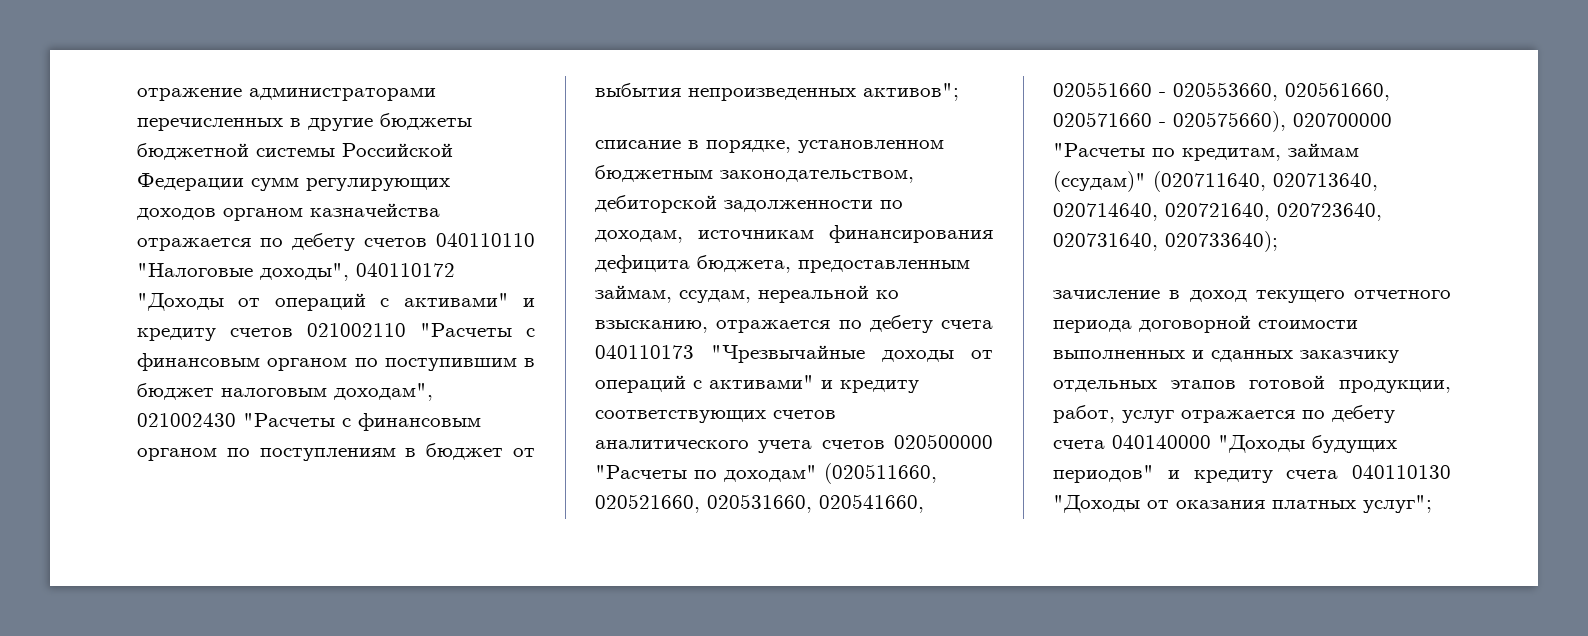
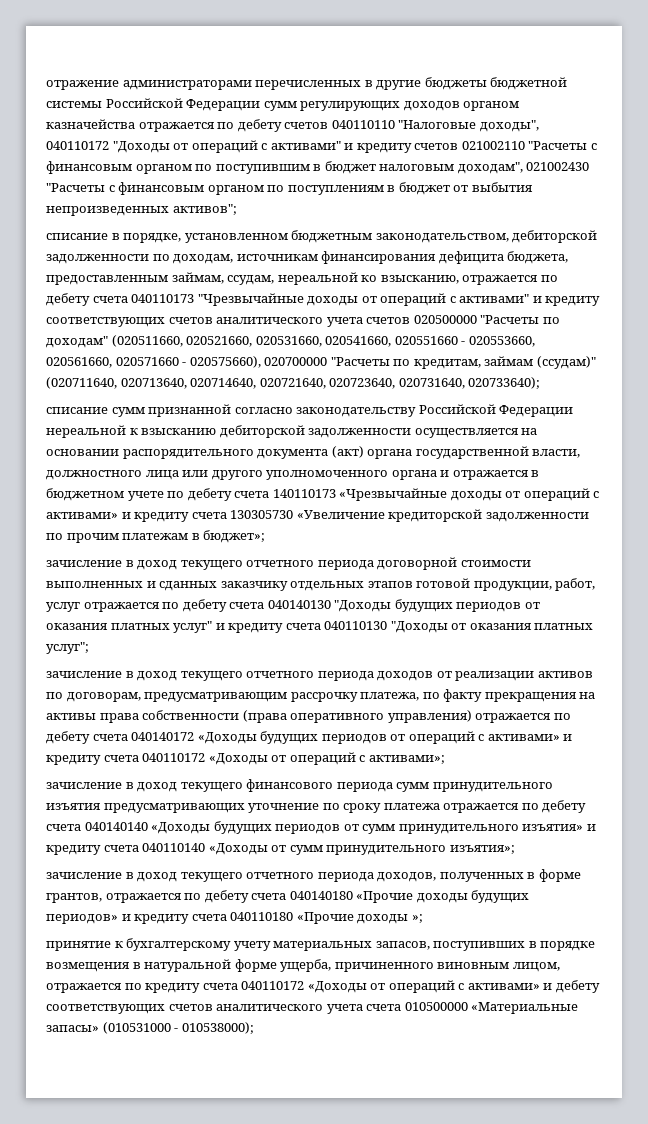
+ списание сумм признанной согласно законодательству Российской Федерации нереальной к взысканию дебиторской задолженности осуществляется на основании распорядительного документа (акт) органа государственной власти, должностного лица или другого уполномоченного органа и отражается в бюджетном учете по дебету счета 140110173 «Чрезвычайные доходы от операций с активами» и кредиту счета 130305730 «Увеличение кредиторской задолженности по прочим платежам в бюджет»;
- зачисление в доход текущего отчетного периода договорной стоимости выполненных и сданных заказчику отдельных этапов готовой продукции, работ, услуг отражается по дебету счета 040140000 "Доходы будущих периодов" и кредиту счета 040110130 "Доходы от оказания платных услуг";
+ зачисление в доход текущего отчетного периода договорной стоимости выполненных и сданных заказчику отдельных этапов готовой продукции, работ, услуг отражается по дебету счета 040140130 "Доходы будущих периодов от оказания платных услуг" и кредиту счета 040110130 "Доходы от оказания платных услуг";
+ зачисление в доход текущего отчетного периода доходов от реализации активов по договорам, предусматривающим рассрочку платежа, по факту прекращения на активы права собственности (права оперативного управления) отражается по дебету счета 040140172 «Доходы будущих периодов от операций с активами» и кредиту счета 040110172 «Доходы от операций с активами»;
+ зачисление в доход текущего финансового периода сумм принудительного изъятия предусматривающих уточнение по сроку платежа отражается по дебету счета 040140140 «Доходы будущих периодов от сумм принудительного изъятия» и кредиту счета 040110140 «Доходы от сумм принудительного изъятия»;
+ зачисление в доход текущего отчетного периода доходов, полученных в форме грантов, отражается по дебету счета 040140180 «Прочие доходы будущих периодов» и кредиту счета 040110180 «Прочие доходы »;
+ принятие к бухгалтерскому учету материальных запасов, поступивших в порядке возмещения в натуральной форме ущерба, причиненного виновным лицом, отражается по кредиту счета 040110172 «Доходы от операций с активами» и дебету соответствующих счетов аналитического учета счета 010500000 «Материальные запасы» (010531000 - 010538000);

